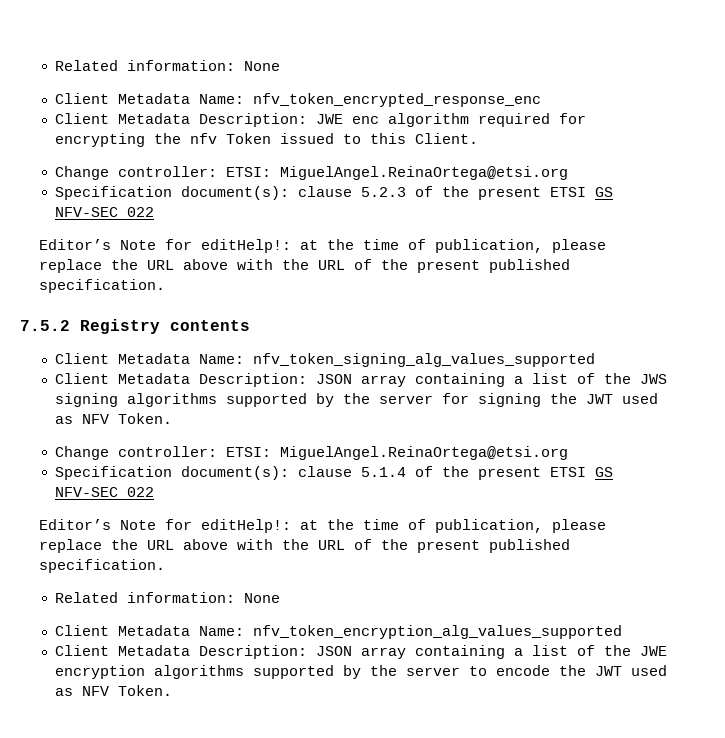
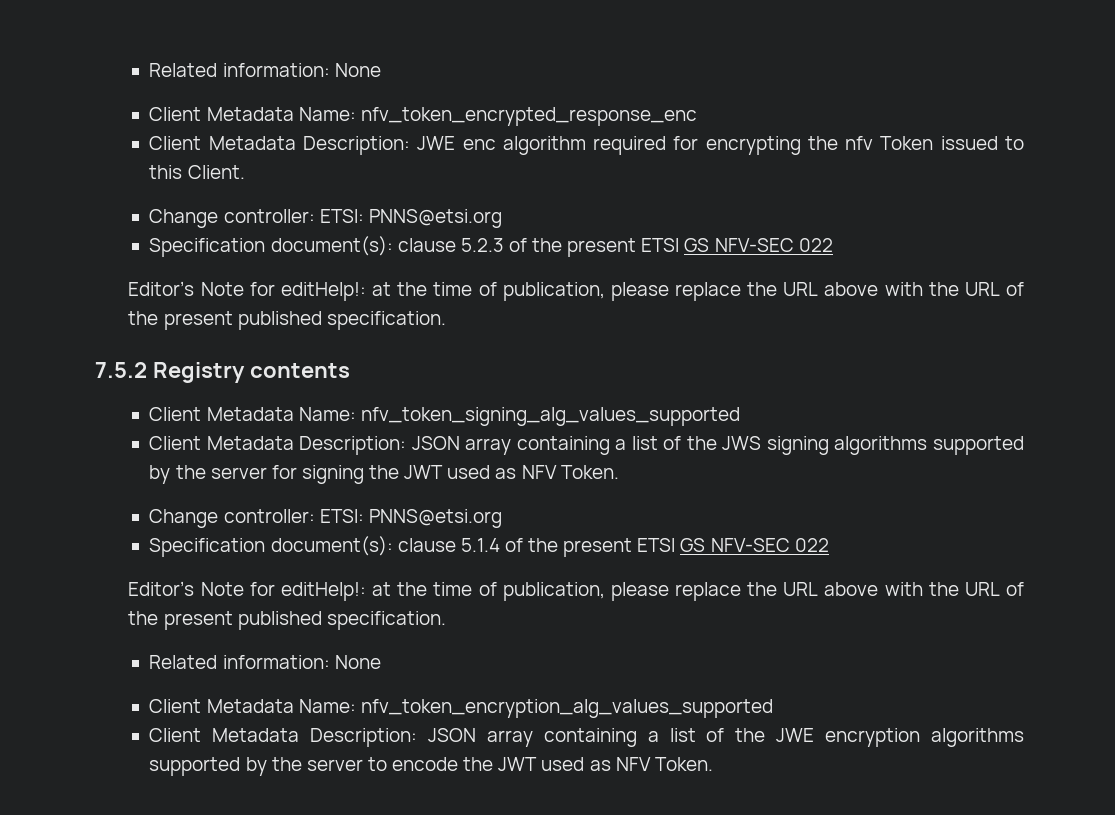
  Client Metadata Description: JWE enc algorithm required for encrypting the nfv Token issued to this Client.
- Change controller: ETSI: MiguelAngel.ReinaOrtega@etsi.org
+ Change controller: ETSI: PNNS@etsi.org
  Client Metadata Description: JSON array containing a list of the JWS signing algorithms supported by the server for signing the JWT used as NFV Token.
- Change controller: ETSI: MiguelAngel.ReinaOrtega@etsi.org
+ Change controller: ETSI: PNNS@etsi.org

